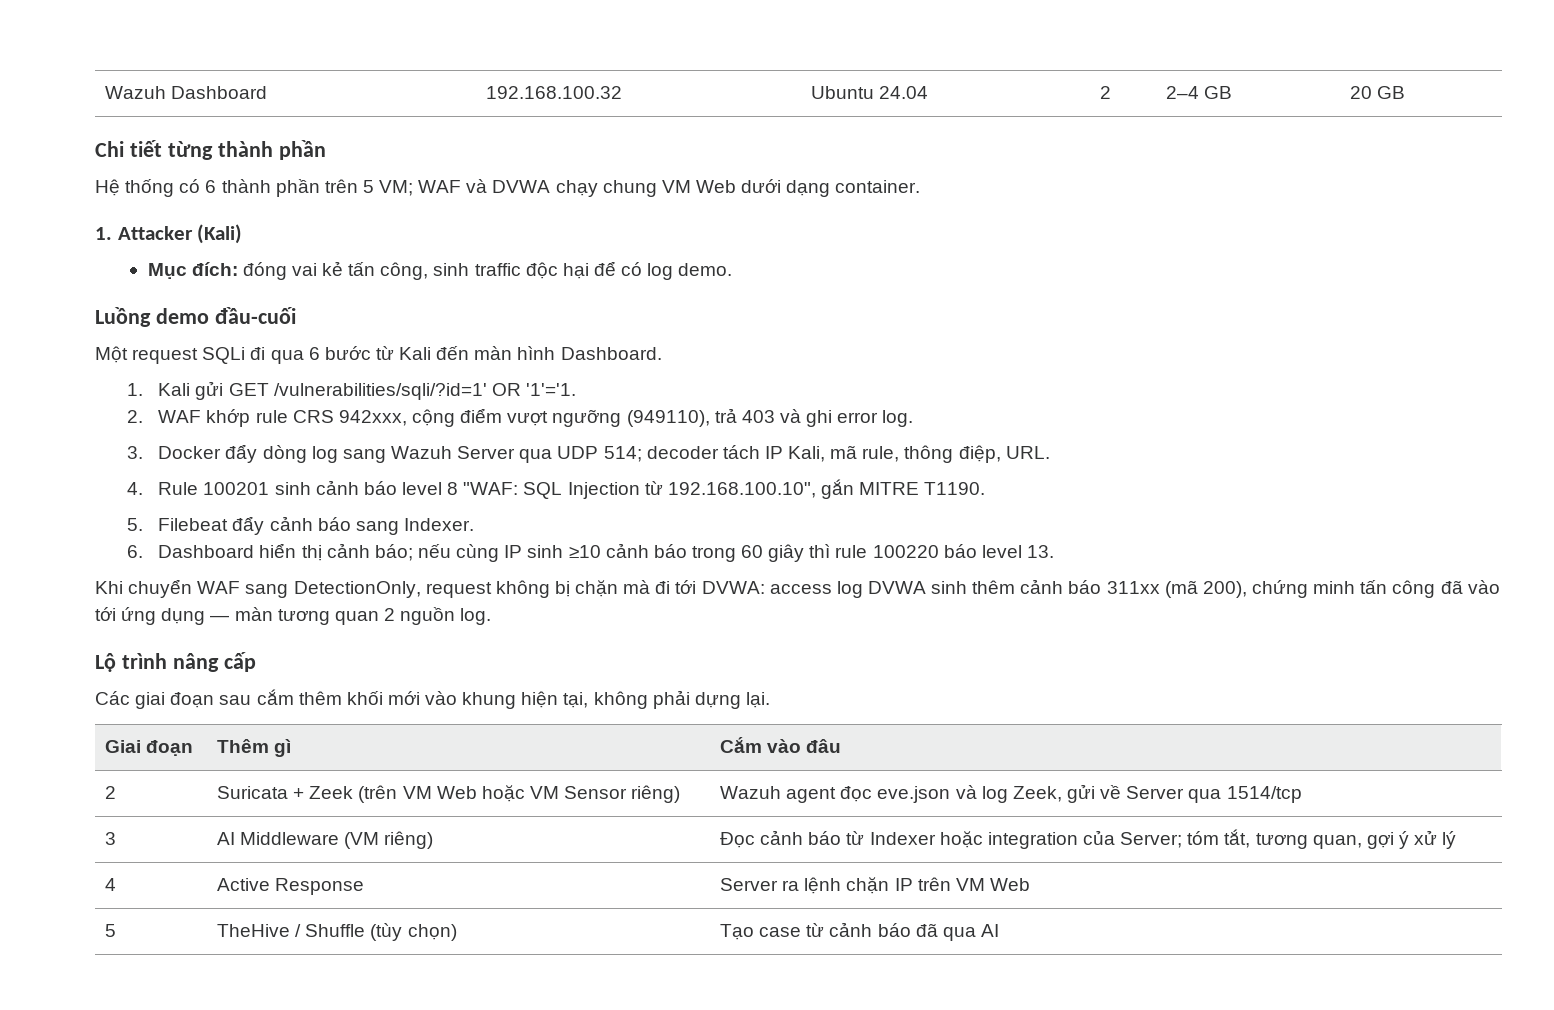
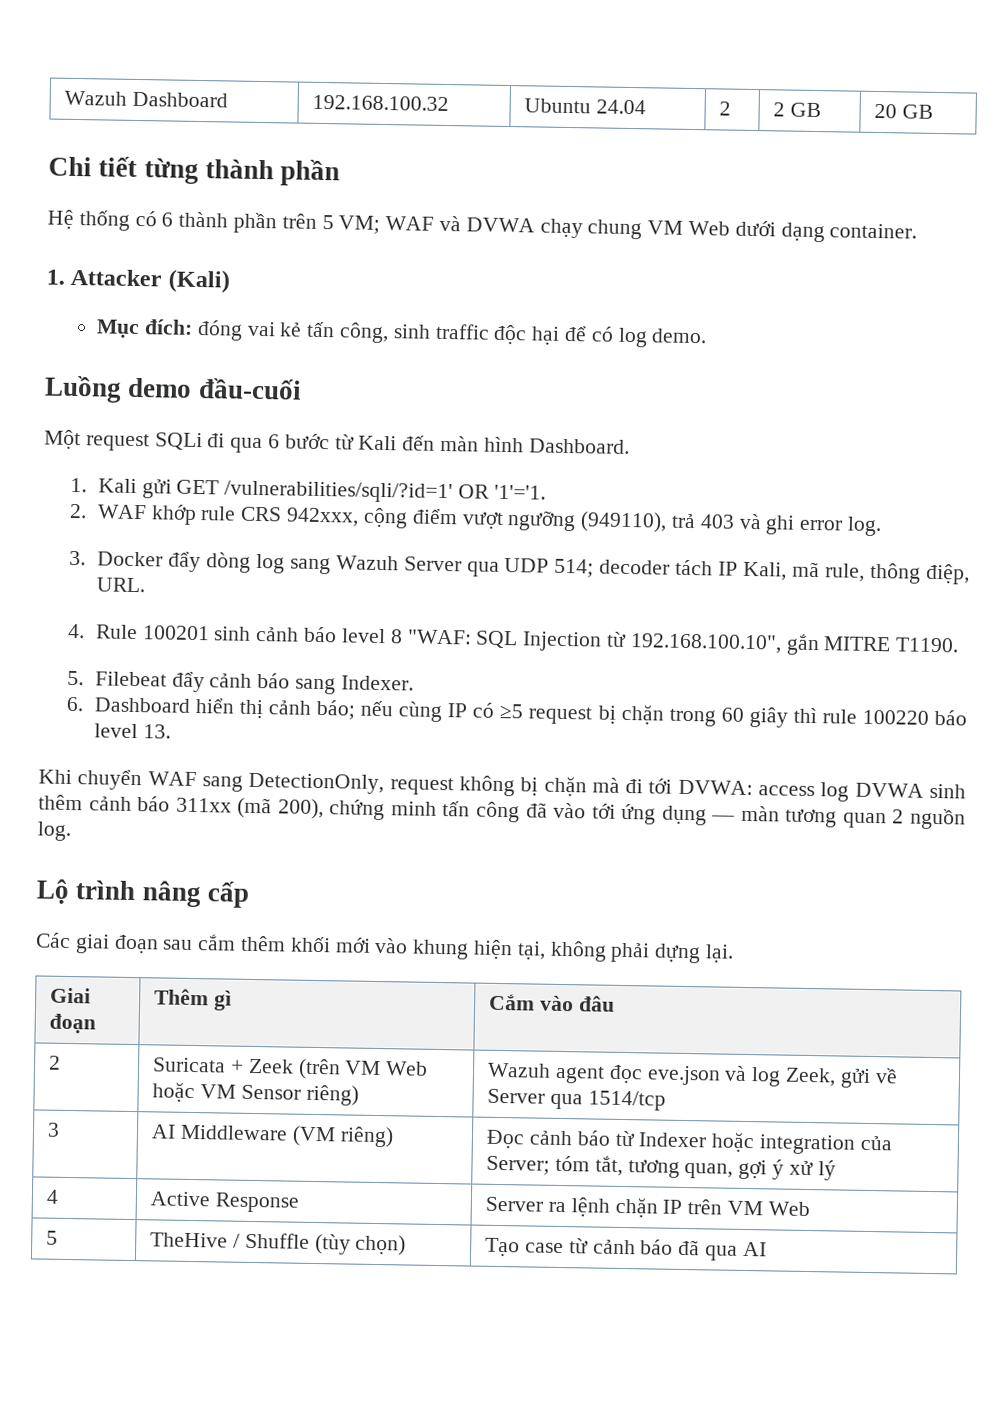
- Wazuh Dashboard | 192.168.100.32 | Ubuntu 24.04 | 2 | 2–4 GB | 20 GB
+ Wazuh Dashboard | 192.168.100.32 | Ubuntu 24.04 | 2 | 2 GB | 20 GB
- 6. Dashboard hiển thị cảnh báo; nếu cùng IP sinh ≥10 cảnh báo trong 60 giây thì rule 100220 báo level 13.
+ 6. Dashboard hiển thị cảnh báo; nếu cùng IP có ≥5 request bị chặn trong 60 giây thì rule 100220 báo level 13.

